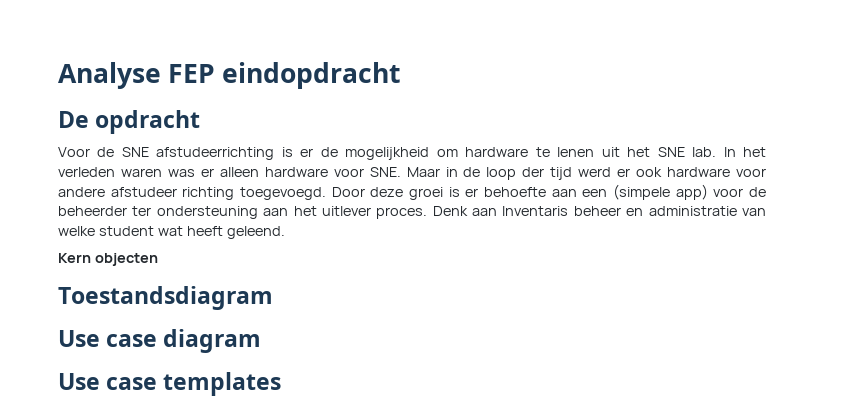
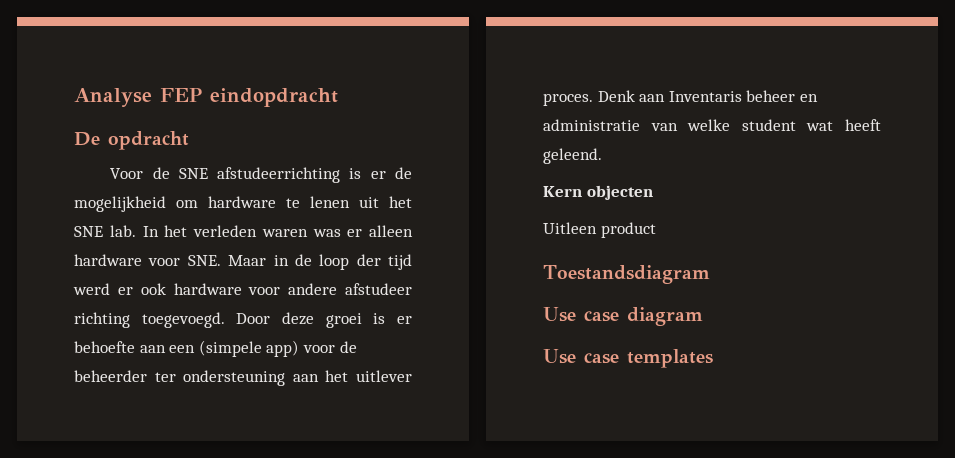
+ Uitleen product

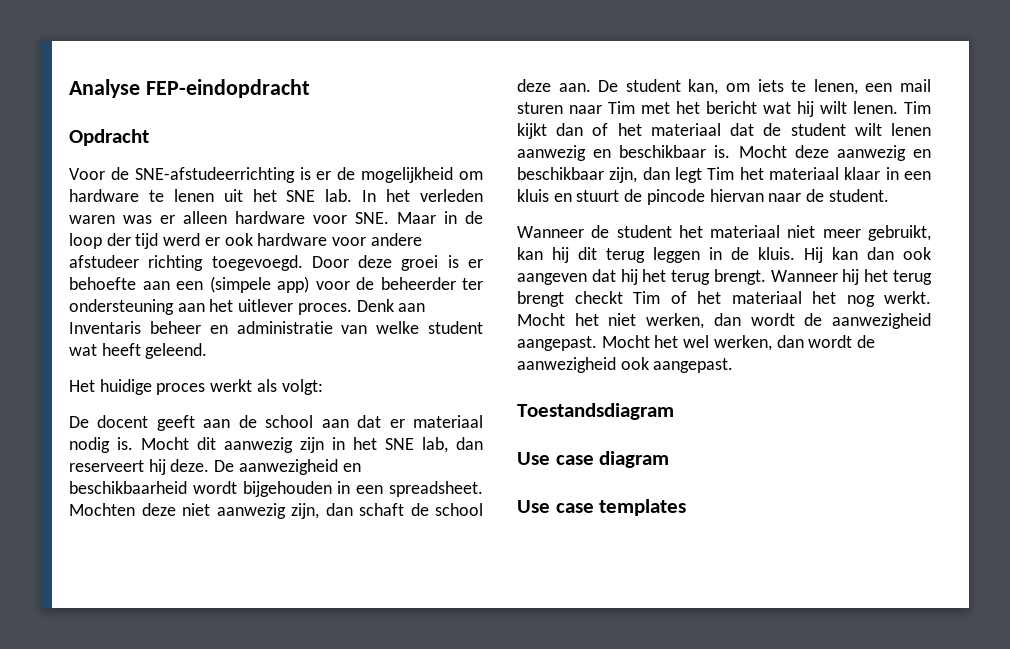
- Analyse FEP eindopdracht
- De opdracht
+ Analyse FEP-eindopdracht
+ Opdracht
- Voor de SNE afstudeerrichting is er de mogelijkheid om hardware te lenen uit het SNE lab.
+ Voor de SNE-afstudeerrichting is er de mogelijkheid om hardware te lenen uit het SNE lab.
- Kern objecten
- Uitleen product
+ Het huidige proces werkt als volgt:
+ De docent geeft aan de school aan dat er materiaal nodig is. Mocht dit aanwezig zijn in het SNE lab, dan reserveert hij deze. De aanwezigheid en beschikbaarheid wordt bijgehouden in een spreadsheet. Mochten deze niet aanwezig zijn, dan schaft de school deze aan. De student kan, om iets te lenen, een mail sturen naar Tim met het bericht wat hij wilt lenen. Tim kijkt dan of het materiaal dat de student wilt lenen aanwezig en beschikbaar is. Mocht deze aanwezig en beschikbaar zijn, dan legt Tim het materiaal klaar in een kluis en stuurt de pincode hiervan naar de student.
+ Wanneer de student het materiaal niet meer gebruikt, kan hij dit terug leggen in de kluis. Hij kan dan ook aangeven dat hij het terug brengt. Wanneer hij het terug brengt checkt Tim of het materiaal het nog werkt. Mocht het niet werken, dan wordt de aanwezigheid aangepast. Mocht het wel werken, dan wordt de aanwezigheid ook aangepast.

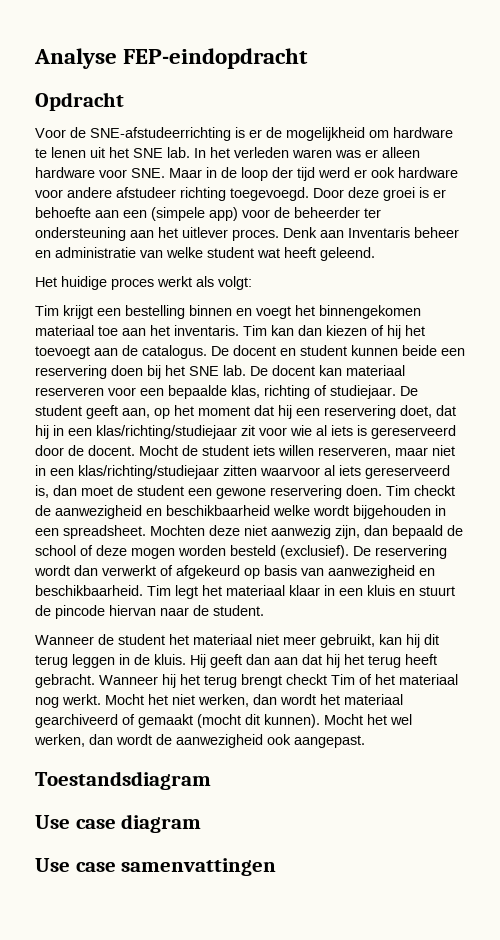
- De docent geeft aan de school aan dat er materiaal nodig is. Mocht dit aanwezig zijn in het SNE lab, dan reserveert hij deze. De aanwezigheid en beschikbaarheid wordt bijgehouden in een spreadsheet.
+ Tim krijgt een bestelling binnen en voegt het binnengekomen materiaal toe aan het inventaris. Tim kan dan kiezen of hij het toevoegt aan de catalogus. De docent en student kunnen beide een reservering doen bij het SNE lab. De docent kan materiaal reserveren voor een bepaalde klas, richting of studiejaar. De student geeft aan, op het moment dat hij een reservering doet, dat hij in een klas/richting/studiejaar zit voor wie al iets is gereserveerd door de docent. Mocht de student iets willen reserveren, maar niet in een klas/richting/studiejaar zitten waarvoor al iets gereserveerd is, dan moet de student een gewone reservering doen. Tim checkt de aanwezigheid en beschikbaarheid welke wordt bijgehouden in een spreadsheet.
- Mochten deze niet aanwezig zijn, dan schaft de school deze aan. De student kan, om iets te lenen, een mail sturen naar Tim met het bericht wat hij wilt lenen. Tim kijkt dan of het materiaal dat de student wilt lenen aanwezig en beschikbaar is. Mocht deze aanwezig en beschikbaar zijn, dan legt Tim het materiaal klaar in een kluis en stuurt de pincode hiervan naar de student.
+ Mochten deze niet aanwezig zijn, dan bepaald de school of deze mogen worden besteld (exclusief). De reservering wordt dan verwerkt of afgekeurd op basis van aanwezigheid en beschikbaarheid. Tim legt het materiaal klaar in een kluis en stuurt de pincode hiervan naar de student.
- Hij kan dan ook aangeven dat hij het terug brengt.
+ Hij geeft dan aan dat hij het terug heeft gebracht.
- Wanneer hij het terug brengt checkt Tim of het materiaal het nog werkt.
+ Wanneer hij het terug brengt checkt Tim of het materiaal nog werkt.
- Mocht het niet werken, dan wordt de aanwezigheid aangepast.
+ Mocht het niet werken, dan wordt het materiaal gearchiveerd of gemaakt (mocht dit kunnen).
- Use case templates
+ Use case samenvattingen

